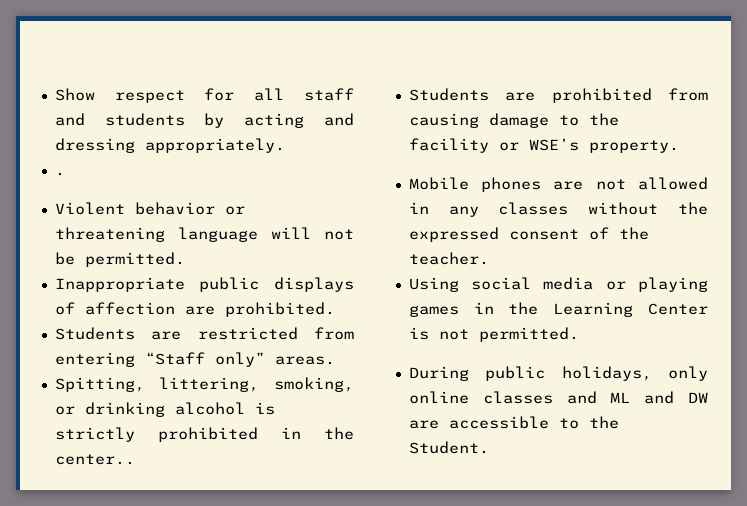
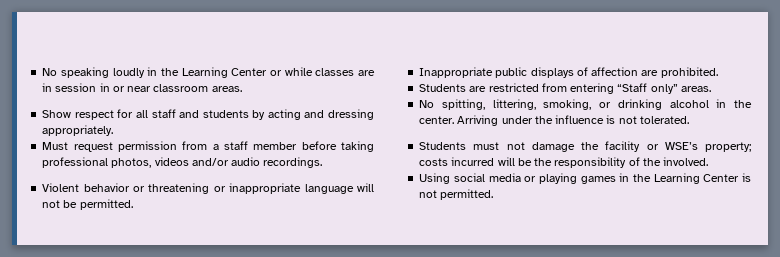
+ No speaking loudly in the Learning Center or while classes are in session in or near classroom areas.
- .
+ Must request permission from a staff member before taking professional photos, videos and/or audio recordings.
- Violent behavior or threatening language will not be permitted.
+ Violent behavior or threatening or inappropriate language will not be permitted.
- Spitting, littering, smoking, or drinking alcohol is strictly prohibited in the center..
- Students are prohibited from causing damage to the facility or WSE’s property.
- Mobile phones are not allowed in any classes without the expressed consent of the teacher.
+ No spitting, littering, smoking, or drinking alcohol in the center. Arriving under the influence is not tolerated.
+ Students must not damage the facility or WSE’s property; costs incurred will be the responsibility of the involved.
- During public holidays, only online classes and ML and DW are accessible to the Student.

